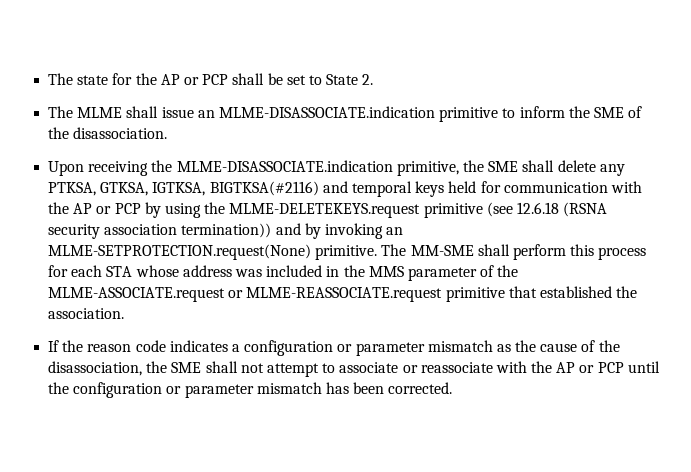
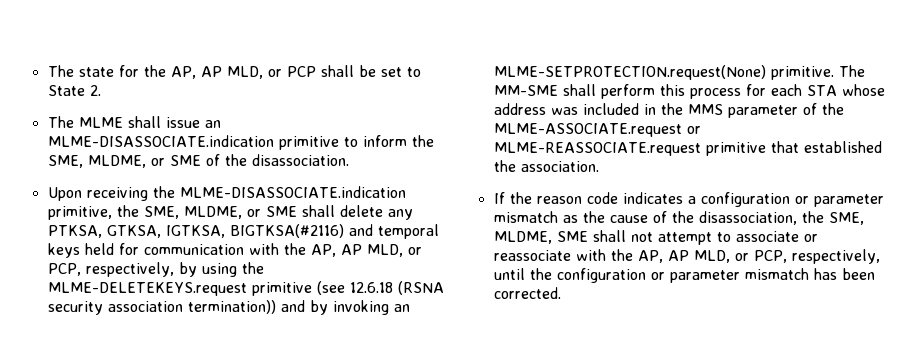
- The state for the AP or PCP shall be set to State 2.
+ The state for the AP, AP MLD, or PCP shall be set to State 2.
- The MLME shall issue an MLME-DISASSOCIATE.indication primitive to inform the SME of the disassociation.
+ The MLME shall issue an MLME-DISASSOCIATE.indication primitive to inform the SME, MLDME, or SME of the disassociation.
- Upon receiving the MLME-DISASSOCIATE.indication primitive, the SME shall delete any PTKSA, GTKSA, IGTKSA, BIGTKSA(#2116) and temporal keys held for communication with the AP or PCP by using the MLME-DELETEKEYS.request primitive (see 12.6.18 (RSNA security association termination)) and by invoking an MLME-SETPROTECTION.request(None) primitive.
+ Upon receiving the MLME-DISASSOCIATE.indication primitive, the SME, MLDME, or SME shall delete any PTKSA, GTKSA, IGTKSA, BIGTKSA(#2116) and temporal keys held for communication with the AP, AP MLD, or PCP, respectively, by using the MLME-DELETEKEYS.request primitive (see 12.6.18 (RSNA security association termination)) and by invoking an MLME-SETPROTECTION.request(None) primitive.
- If the reason code indicates a configuration or parameter mismatch as the cause of the disassociation, the SME shall not attempt to associate or reassociate with the AP or PCP until the configuration or parameter mismatch has been corrected.
+ If the reason code indicates a configuration or parameter mismatch as the cause of the disassociation, the SME, MLDME, SME shall not attempt to associate or reassociate with the AP, AP MLD, or PCP, respectively, until the configuration or parameter mismatch has been corrected.

